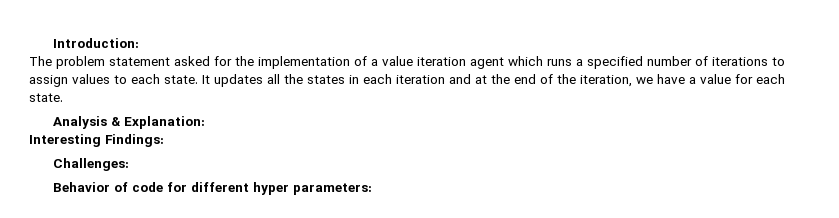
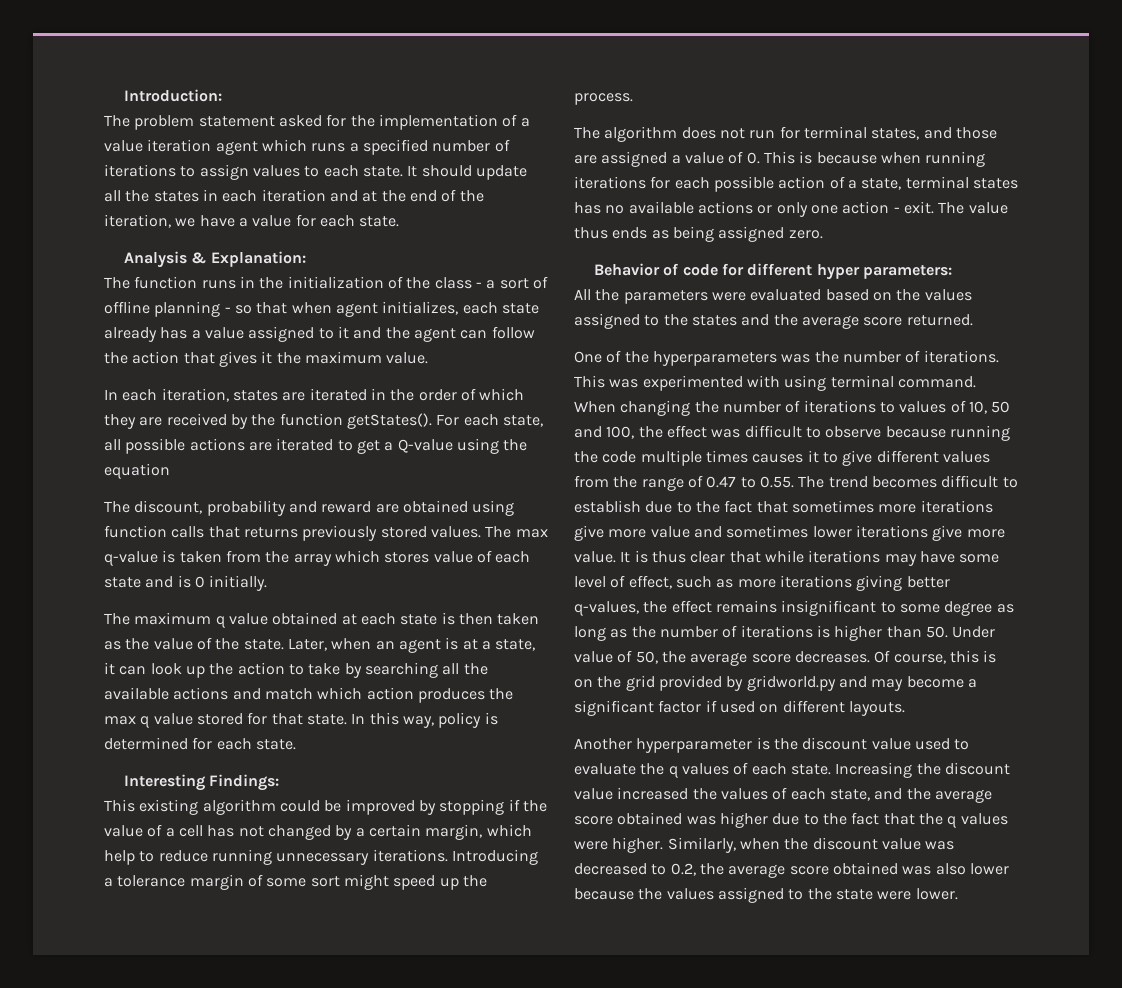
- It updates all the states in each iteration and at the end of the iteration, we have a value for each state.
+ It should update all the states in each iteration and at the end of the iteration, we have a value for each state.
+ The function runs in the initialization of the class - a sort of offline planning - so that when agent initializes, each state already has a value assigned to it and the agent can follow the action that gives it the maximum value.
+ In each iteration, states are iterated in the order of which they are received by the function getStates(). For each state, all possible actions are iterated to get a Q-value using the equation
+ The discount, probability and reward are obtained using function calls that returns previously stored values. The max q-value is taken from the array which stores value of each state and is 0 initially.
+ The maximum q value obtained at each state is then taken as the value of the state. Later, when an agent is at a state, it can look up the action to take by searching all the available actions and match which action produces the max q value stored for that state. In this way, policy is determined for each state.
  Interesting Findings:
- Challenges:
+ This existing algorithm could be improved by stopping if the value of a cell has not changed by a certain margin, which help to reduce running unnecessary iterations. Introducing a tolerance margin of some sort might speed up the process.
+ The algorithm does not run for terminal states, and those are assigned a value of 0. This is because when running iterations for each possible action of a state, terminal states has no available actions or only one action - exit. The value thus ends as being assigned zero.
+ All the parameters were evaluated based on the values assigned to the states and the average score returned.
+ One of the hyperparameters was the number of iterations. This was experimented with using terminal command. When changing the number of iterations to values of 10, 50 and 100, the effect was difficult to observe because running the code multiple times causes it to give different values from the range of 0.47 to 0.55. The trend becomes difficult to establish due to the fact that sometimes more iterations give more value and sometimes lower iterations give more value. It is thus clear that while iterations may have some level of effect, such as more iterations giving better q-values, the effect remains insignificant to some degree as long as the number of iterations is higher than 50. Under value of 50, the average score decreases. Of course, this is on the grid provided by gridworld.py and may become a significant factor if used on different layouts.
+ Another hyperparameter is the discount value used to evaluate the q values of each state. Increasing the discount value increased the values of each state, and the average score obtained was higher due to the fact that the q values were higher. Similarly, when the discount value was decreased to 0.2, the average score obtained was also lower because the values assigned to the state were lower.

